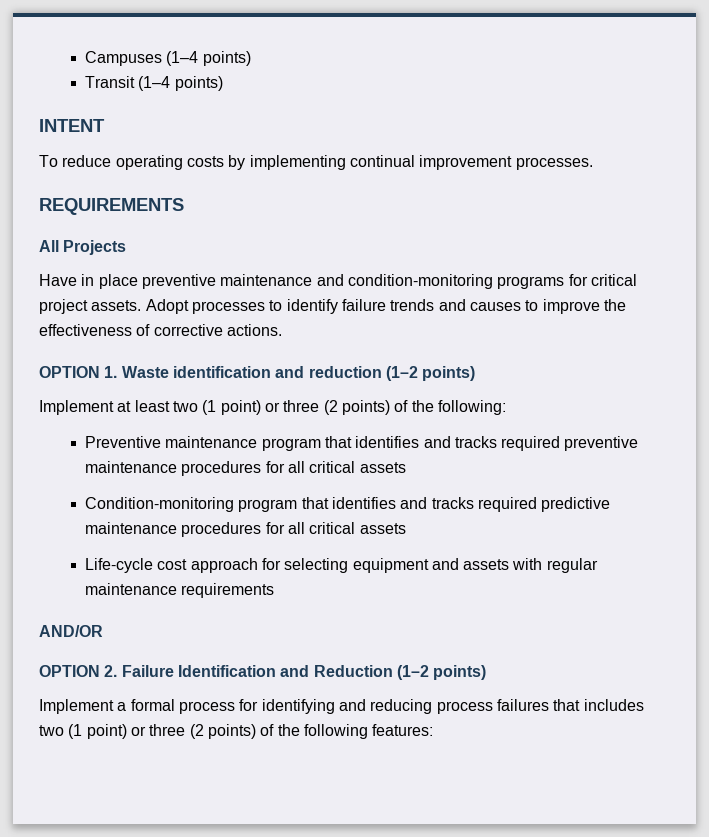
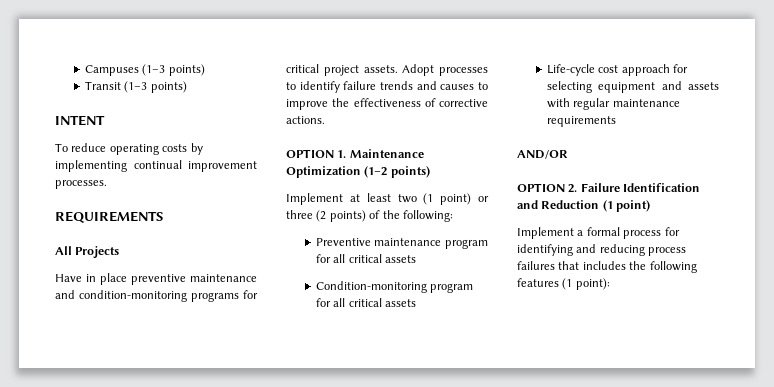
- Campuses (1–4 points)
+ Campuses (1–3 points)
- Transit (1–4 points)
+ Transit (1–3 points)
- OPTION 1. Waste identification and reduction (1–2 points)
+ OPTION 1. Maintenance Optimization (1–2 points)
- Preventive maintenance program that identifies and tracks required preventive maintenance procedures for all critical assets
+ Preventive maintenance program for all critical assets
- Condition-monitoring program that identifies and tracks required predictive maintenance procedures for all critical assets
+ Condition-monitoring program for all critical assets
- OPTION 2. Failure Identification and Reduction (1–2 points)
+ OPTION 2. Failure Identification and Reduction (1 point)
- Implement a formal process for identifying and reducing process failures that includes two (1 point) or three (2 points) of the following features:
+ Implement a formal process for identifying and reducing process failures that includes the following features (1 point):

